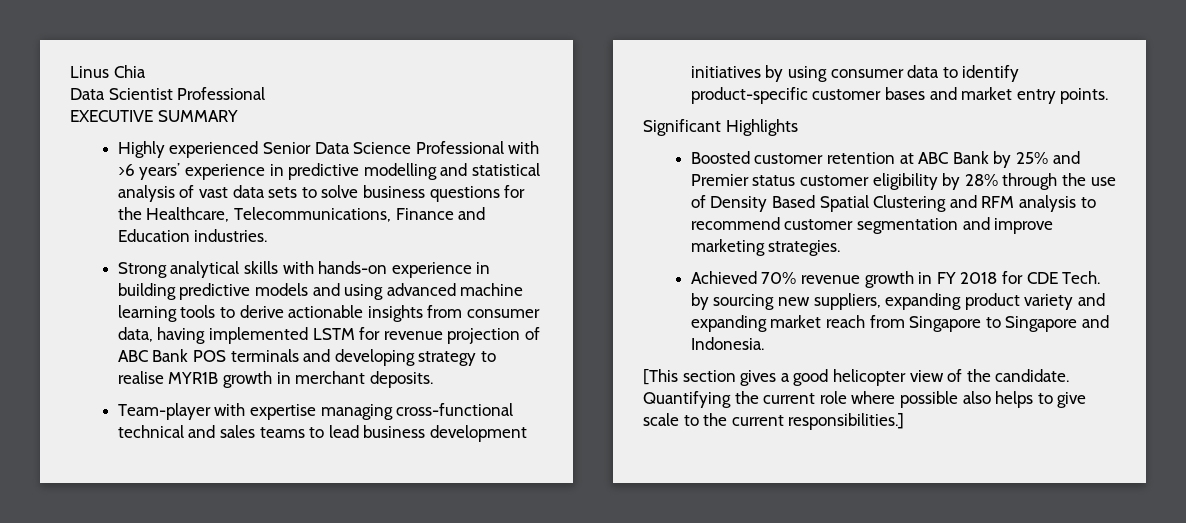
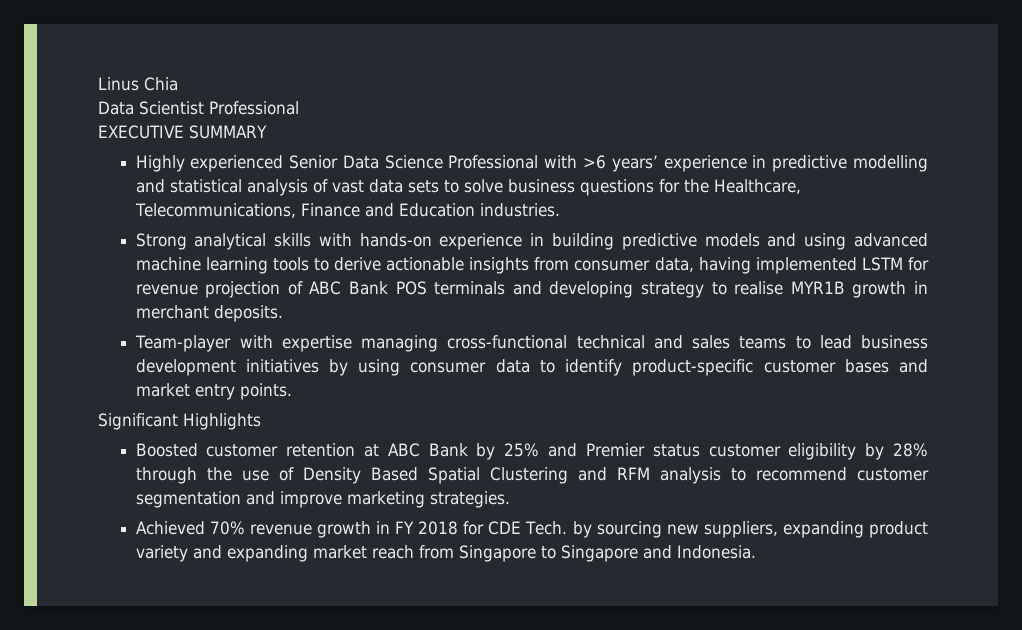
- [This section gives a good helicopter view of the candidate. Quantifying the current role where possible also helps to give scale to the current responsibilities.]

